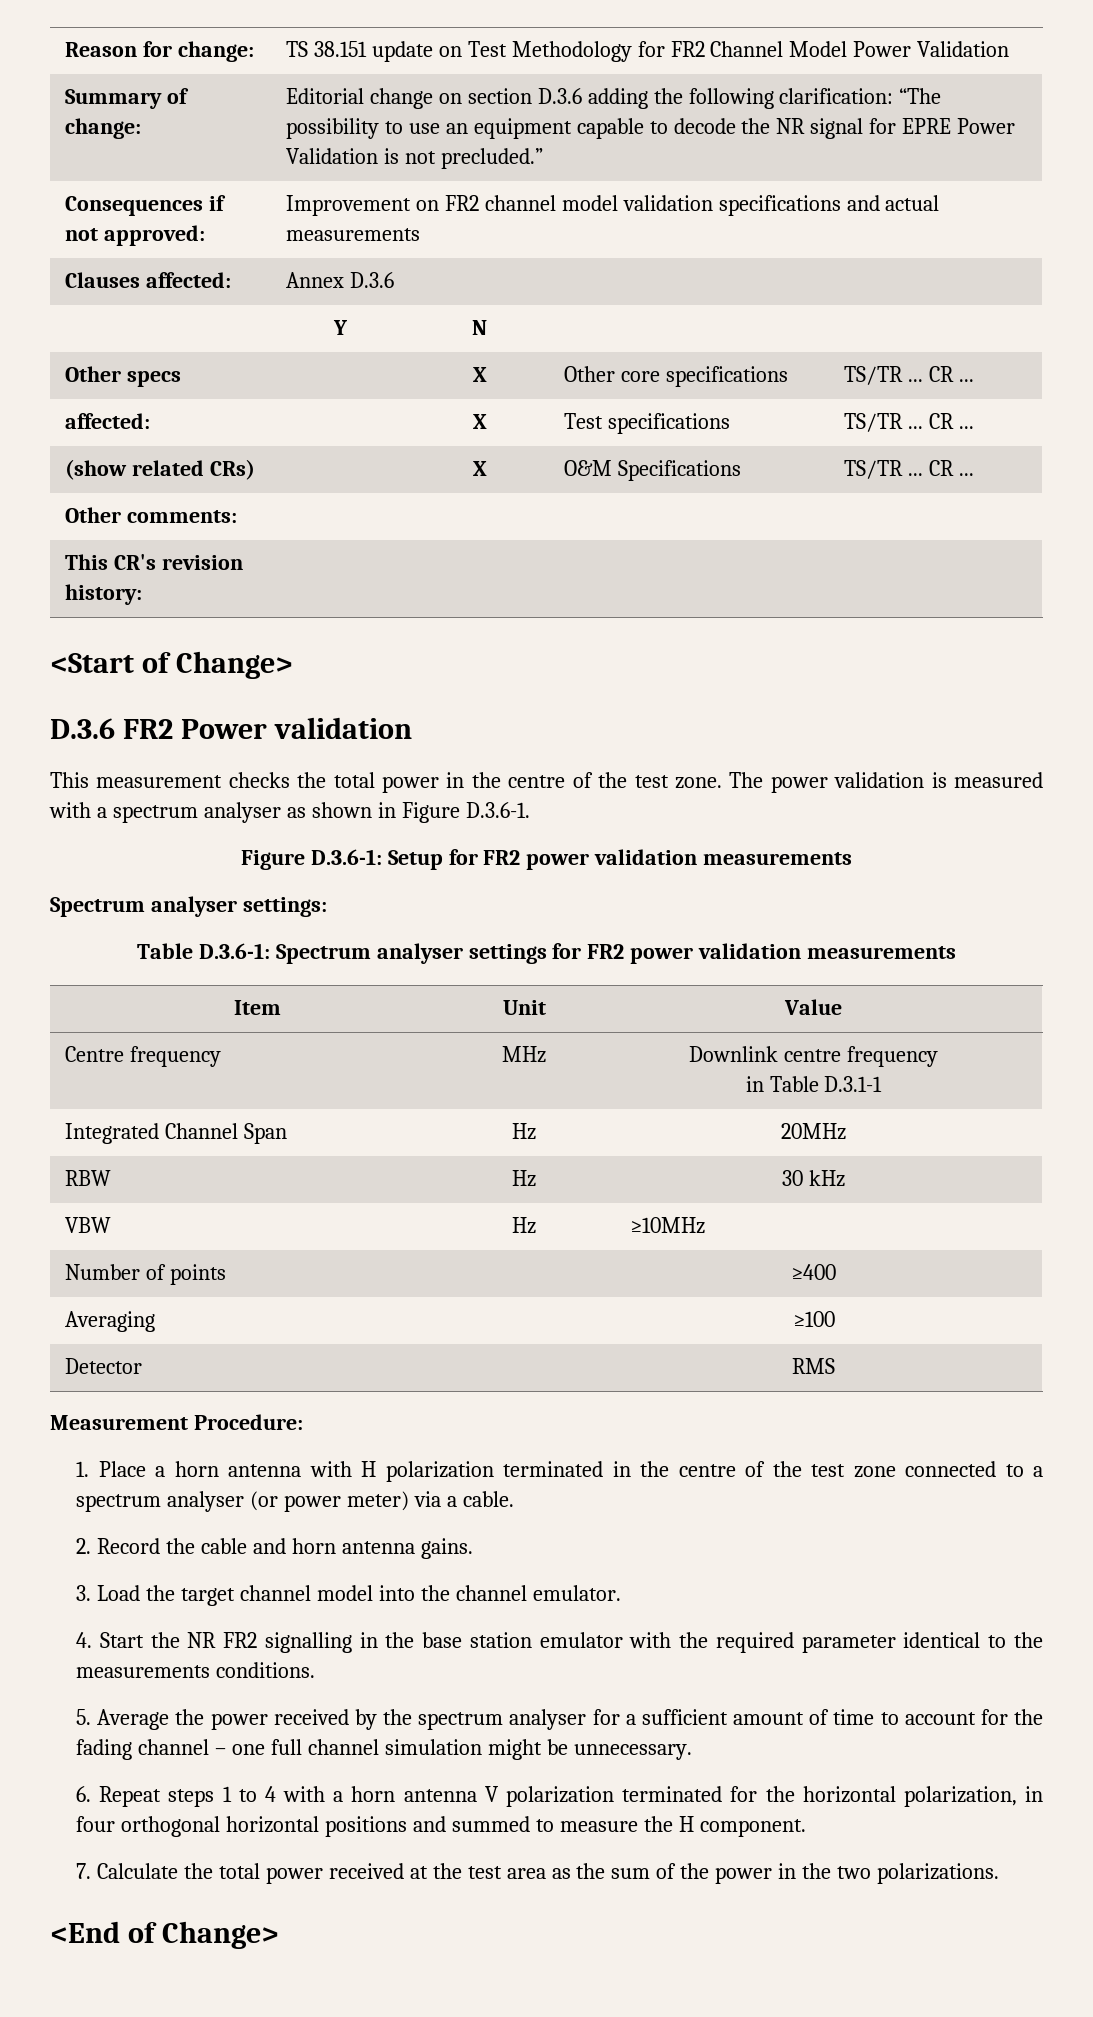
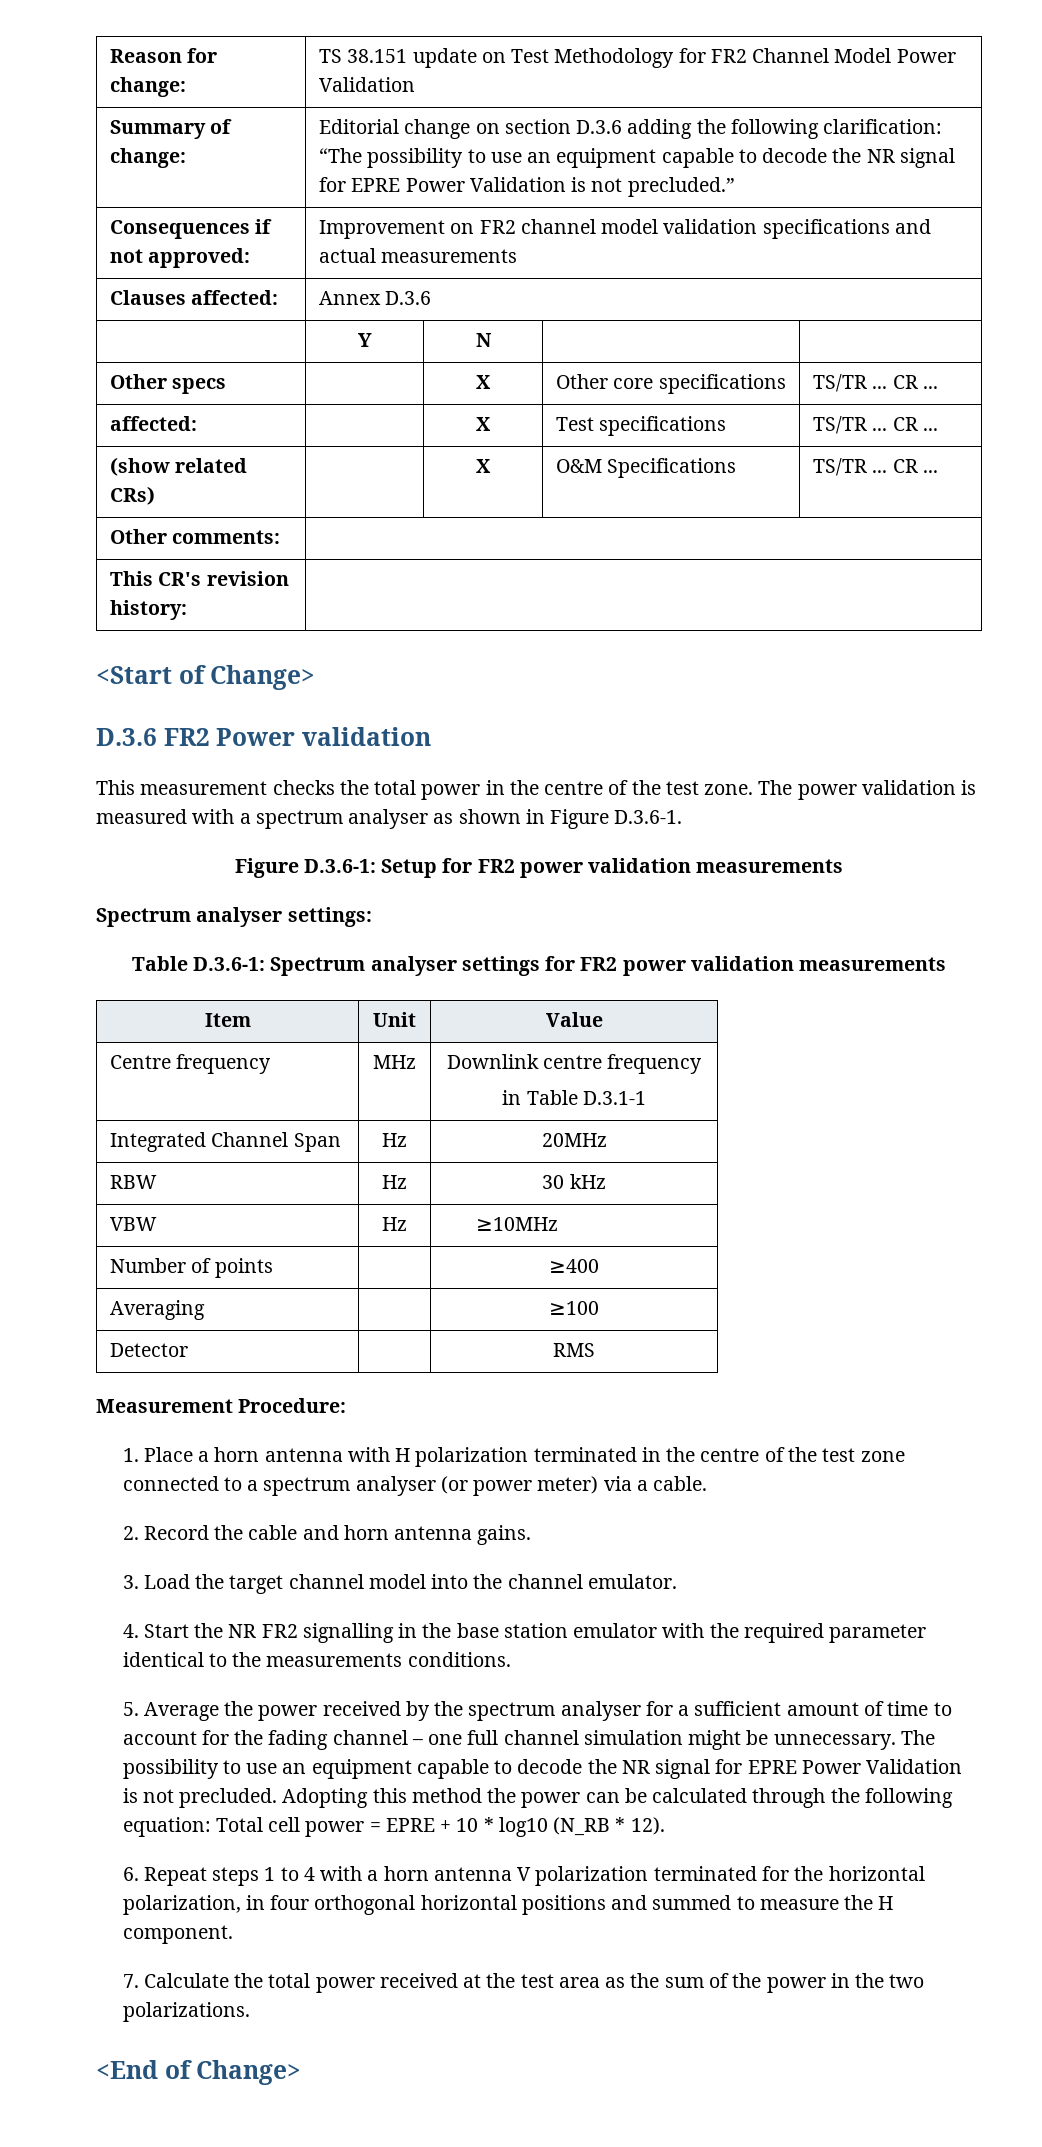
+ The possibility to use an equipment capable to decode the NR signal for EPRE Power Validation is not precluded. Adopting this method the power can be calculated through the following equation: Total cell power = EPRE + 10 * log10 (N_RB * 12).

